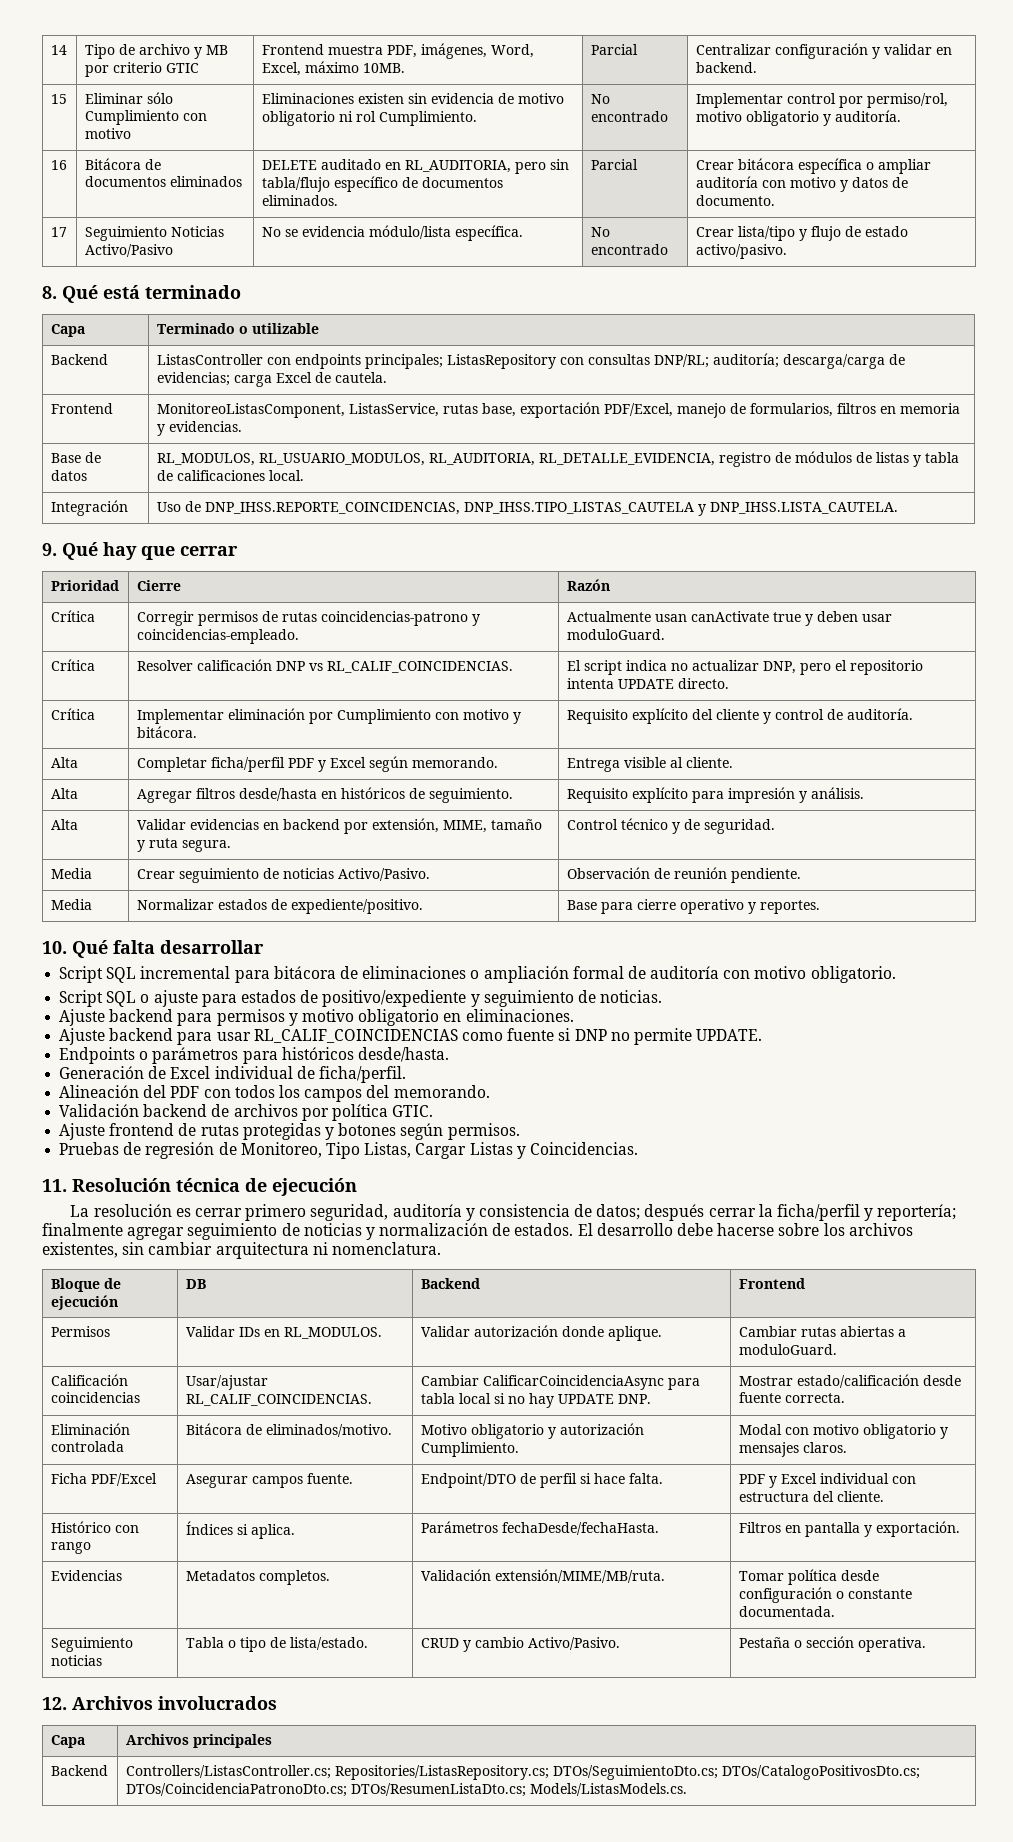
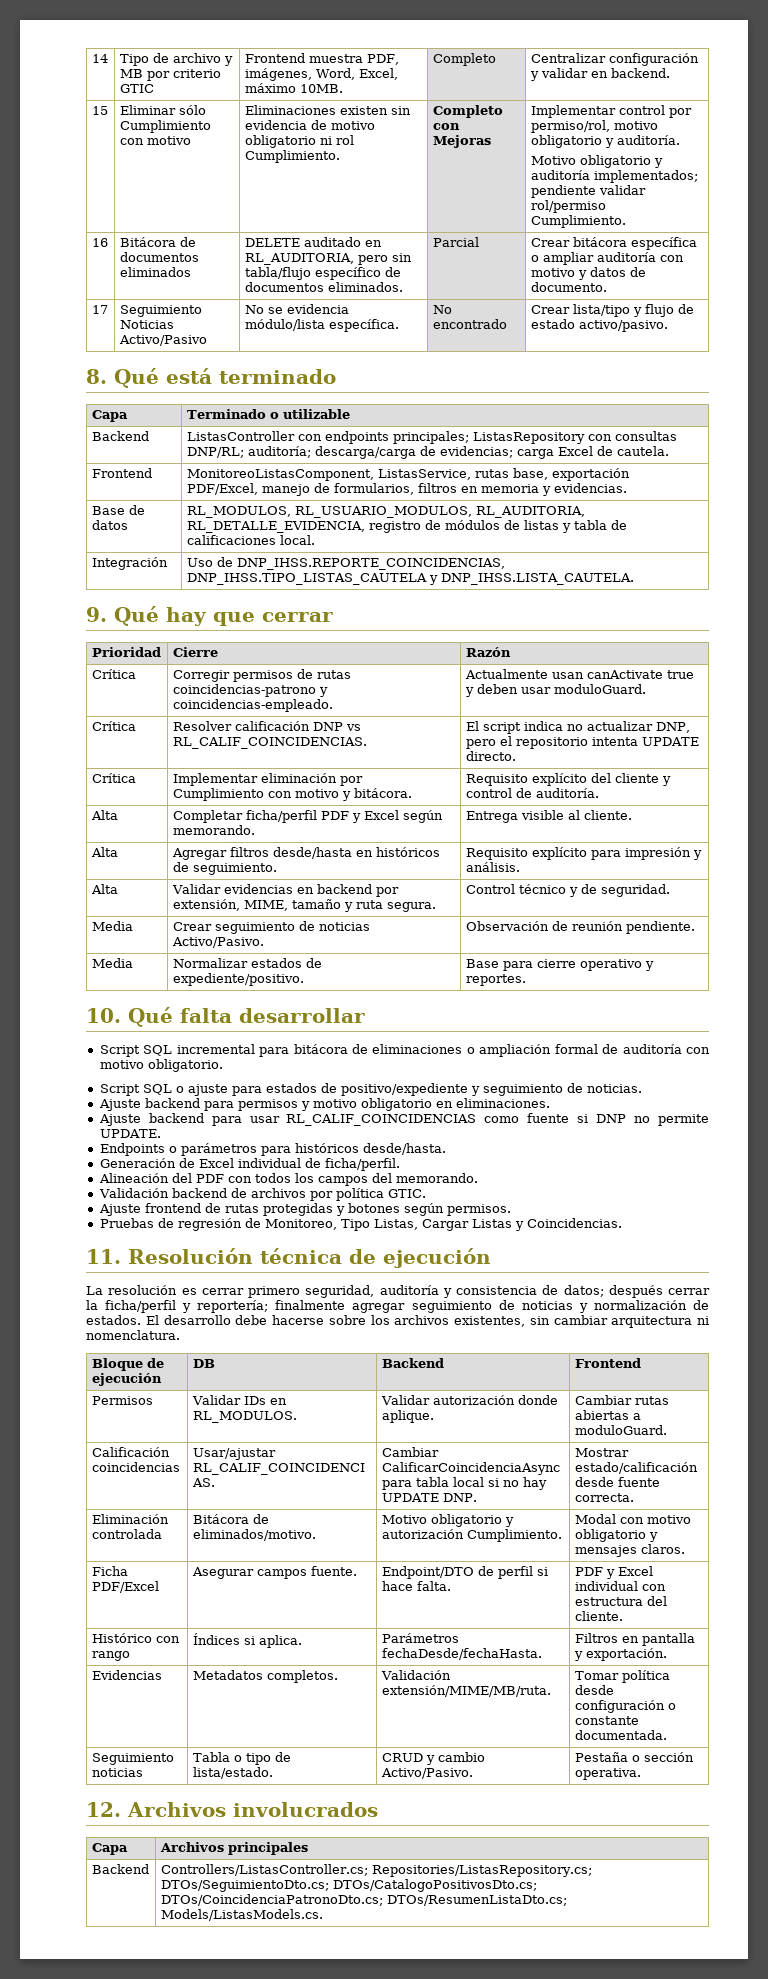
- 14 | Tipo de archivo y MB por criterio GTIC | Frontend muestra PDF, imágenes, Word, Excel, máximo 10MB. | Parcial | Centralizar configuración y validar en backend.
+ 14 | Tipo de archivo y MB por criterio GTIC | Frontend muestra PDF, imágenes, Word, Excel, máximo 10MB. | Completo | Centralizar configuración y validar en backend.
- 15 | Eliminar sólo Cumplimiento con motivo | Eliminaciones existen sin evidencia de motivo obligatorio ni rol Cumplimiento. | No encontrado | Implementar control por permiso/rol, motivo obligatorio y auditoría.
+ 15 | Eliminar sólo Cumplimiento con motivo | Eliminaciones existen sin evidencia de motivo obligatorio ni rol Cumplimiento. | Completo con Mejoras | Implementar control por permiso/rol, motivo obligatorio y auditoría.
+ Motivo obligatorio y auditoría implementados; pendiente validar rol/permiso Cumplimiento.

